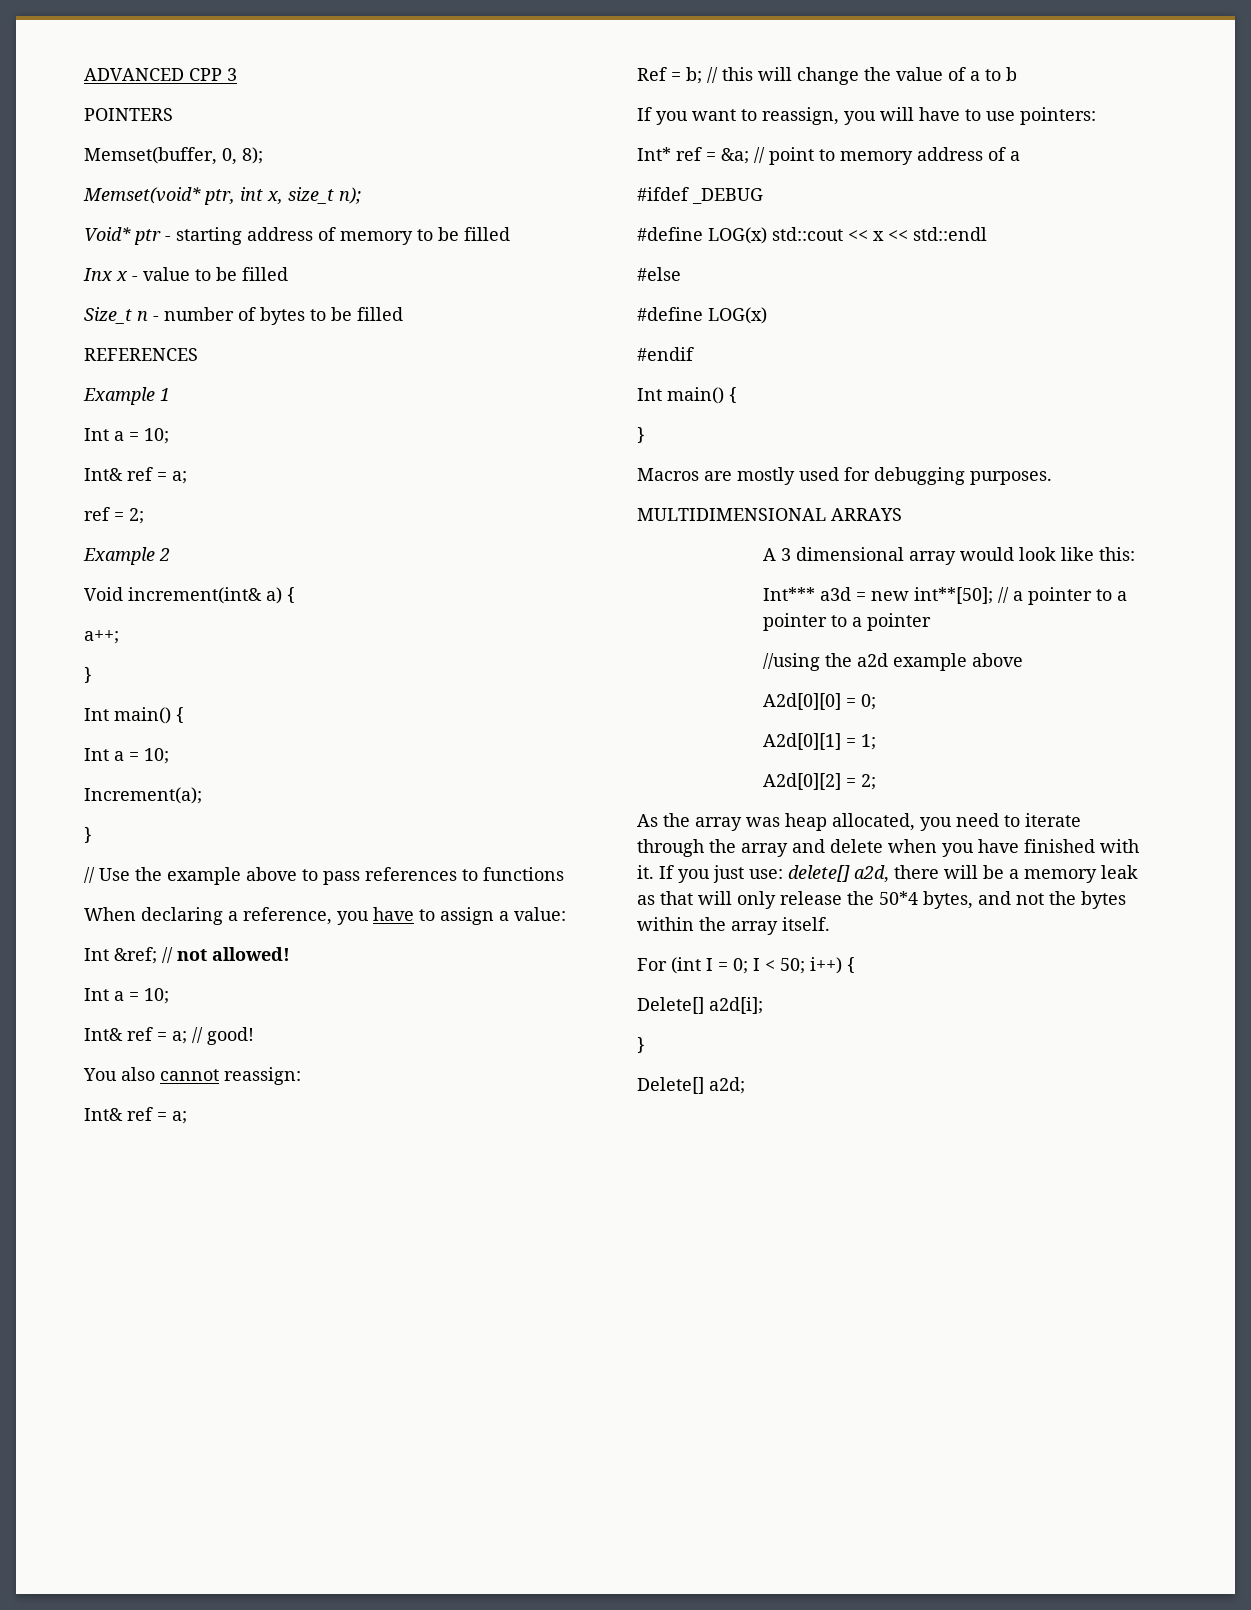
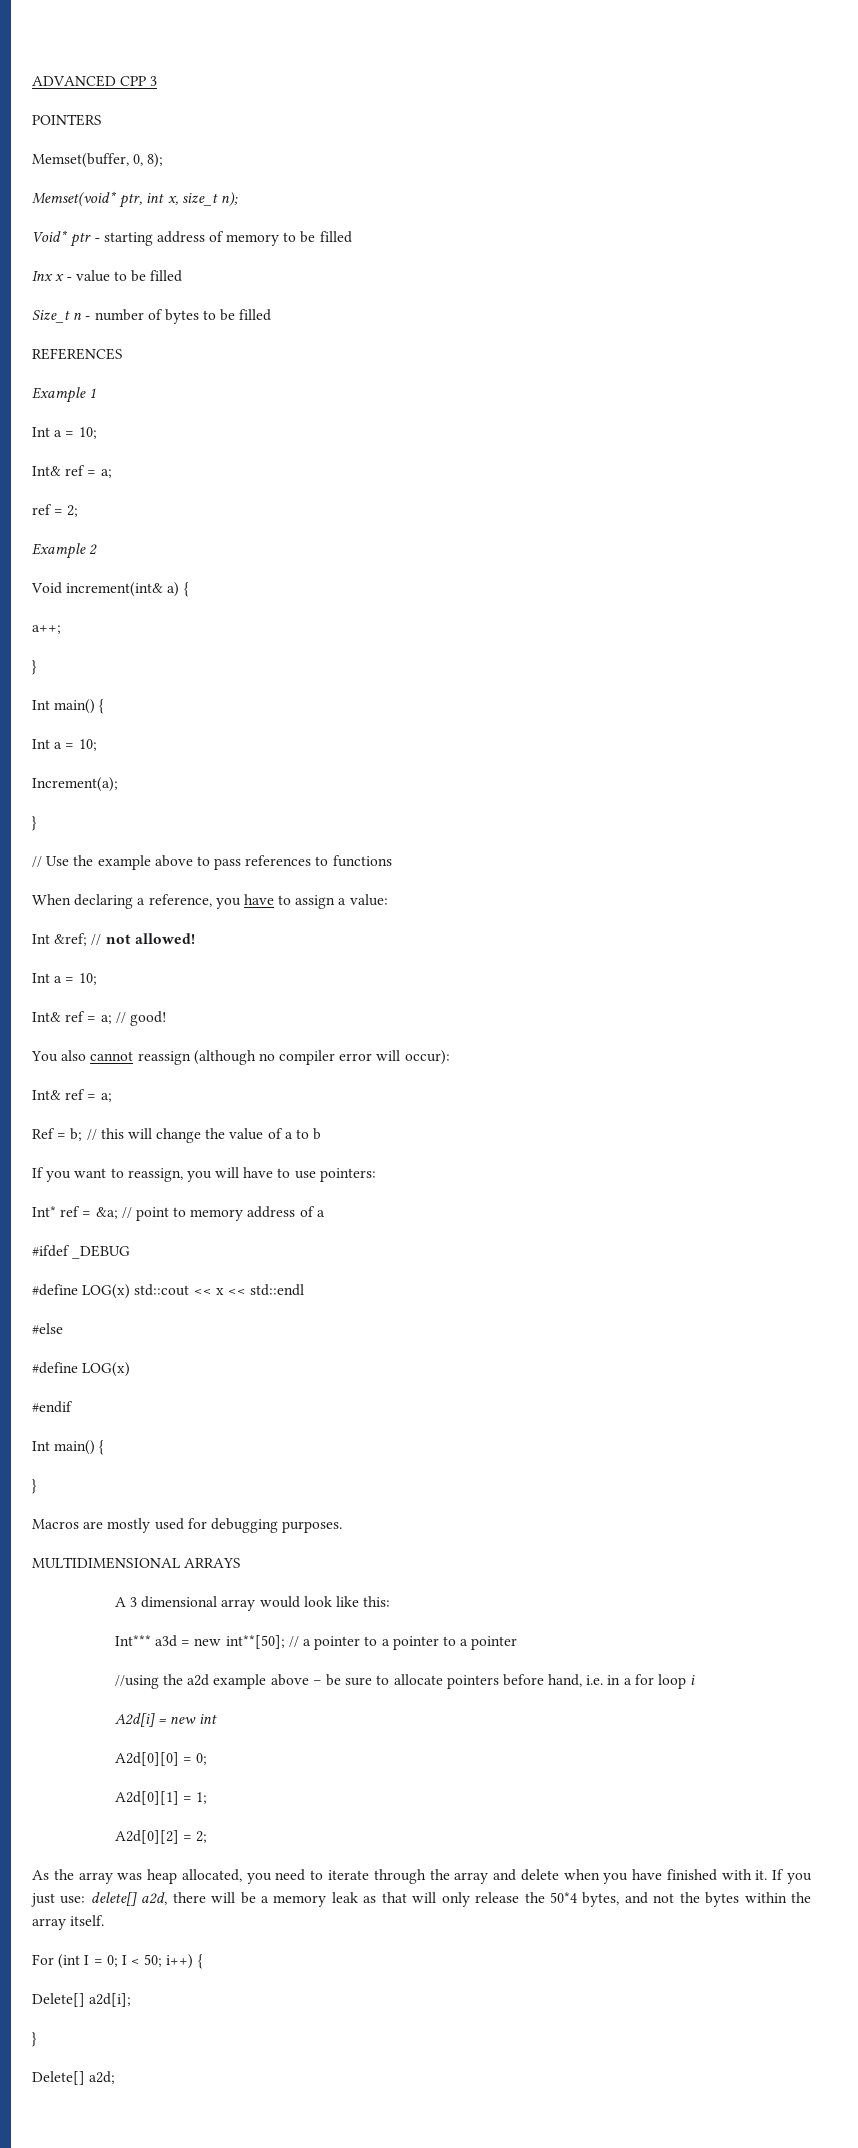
- You also cannot reassign:
+ You also cannot reassign (although no compiler error will occur):
- //using the a2d example above
+ //using the a2d example above – be sure to allocate pointers before hand, i.e. in a for loop i
+ A2d[i] = new int

